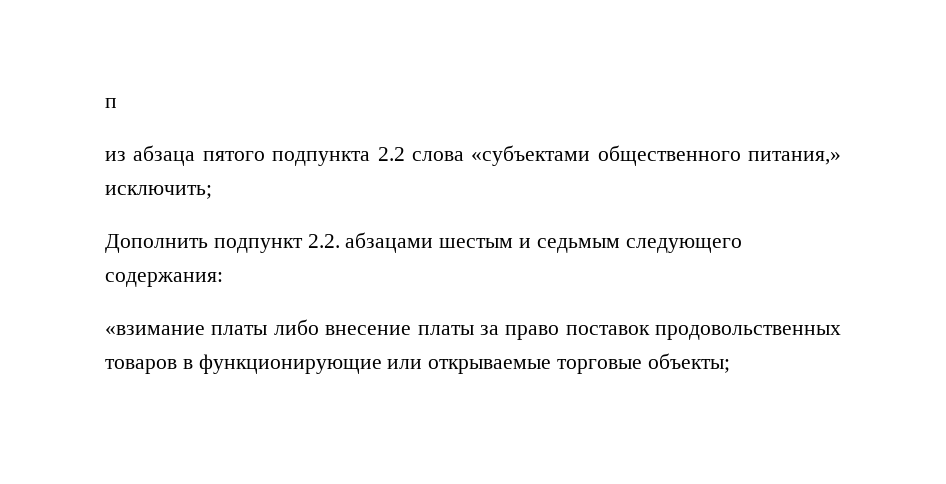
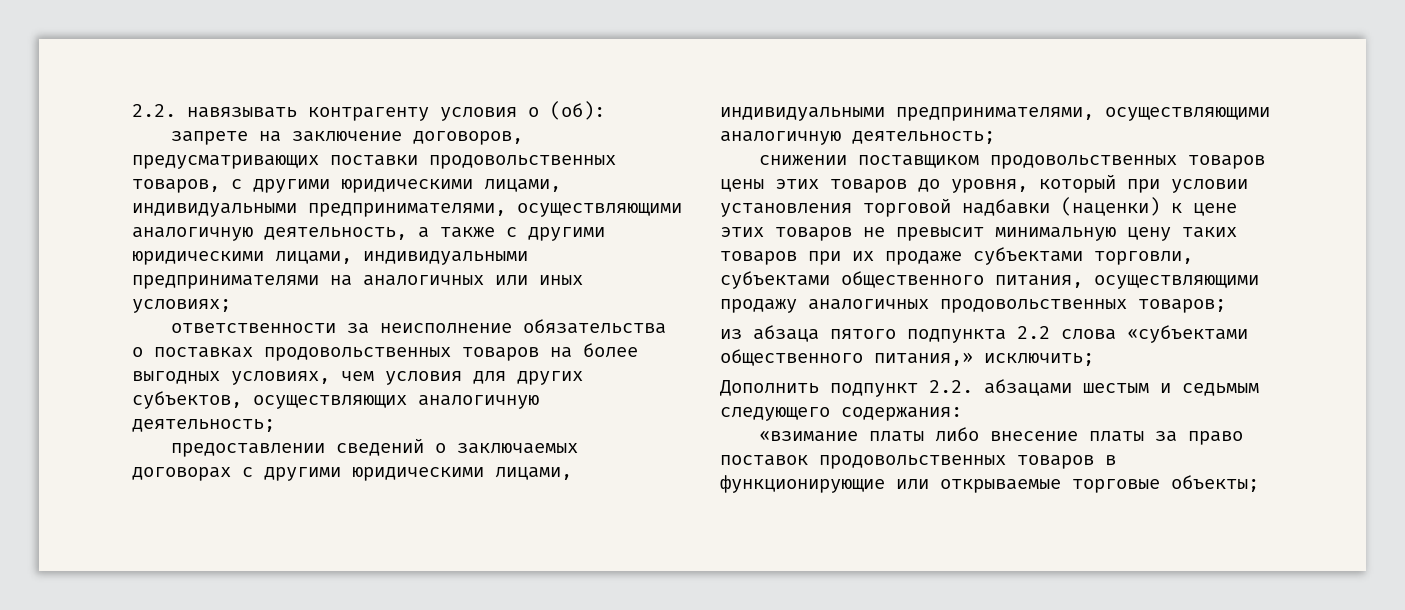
- п
+ 2.2. навязывать контрагенту условия о (об):
+ запрете на заключение договоров, предусматривающих поставки продовольственных товаров, с другими юридическими лицами, индивидуальными предпринимателями, осуществляющими аналогичную деятельность, а также с другими юридическими лицами, индивидуальными предпринимателями на аналогичных или иных условиях;
+ ответственности за неисполнение обязательства о поставках продовольственных товаров на более выгодных условиях, чем условия для других субъектов, осуществляющих аналогичную деятельность;
+ предоставлении сведений о заключаемых договорах с другими юридическими лицами, индивидуальными предпринимателями, осуществляющими аналогичную деятельность;
+ снижении поставщиком продовольственных товаров цены этих товаров до уровня, который при условии установления торговой надбавки (наценки) к цене этих товаров не превысит минимальную цену таких товаров при их продаже субъектами торговли, субъектами общественного питания, осуществляющими продажу аналогичных продовольственных товаров;

